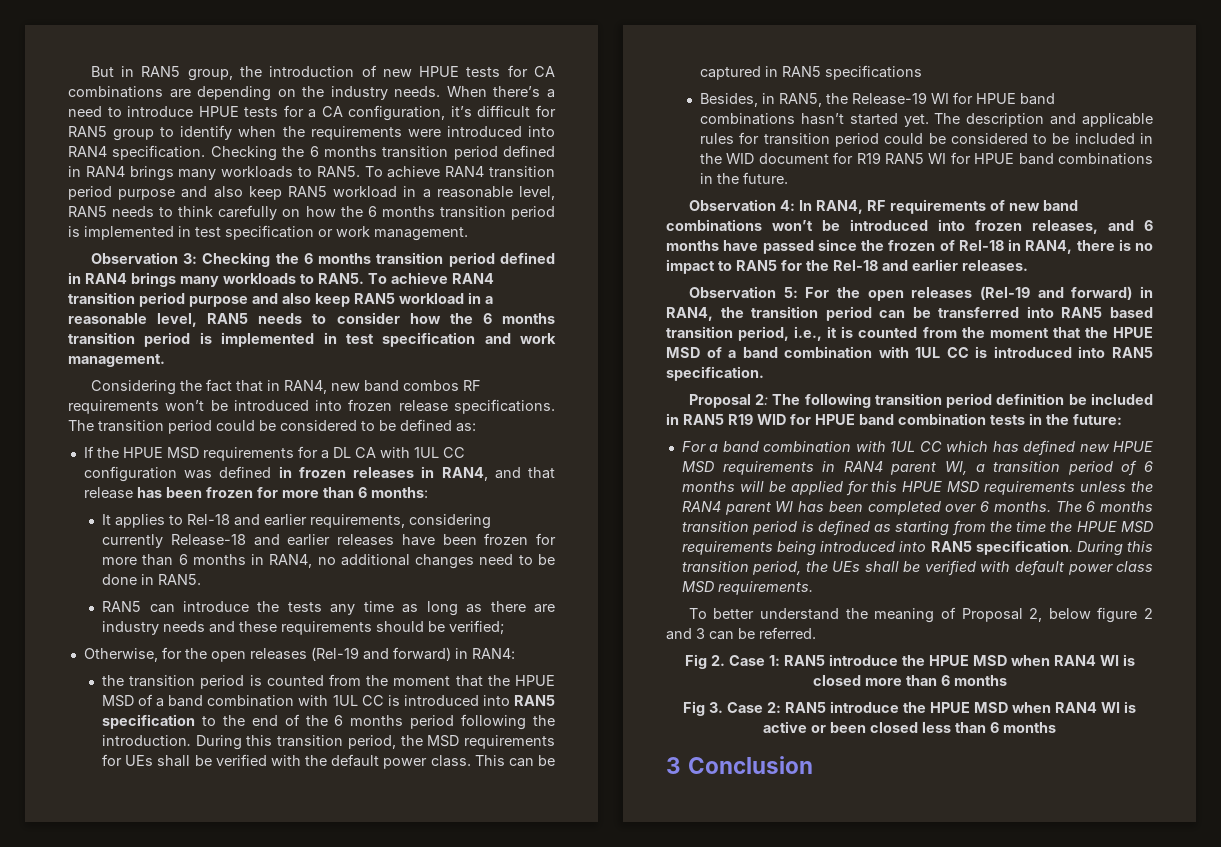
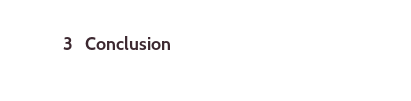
- But in RAN5 group, the introduction of new HPUE tests for CA combinations are depending on the industry needs. When there’s a need to introduce HPUE tests for a CA configuration, it’s difficult for RAN5 group to identify when the requirements were introduced into RAN4 specification. Checking the 6 months transition period defined in RAN4 brings many workloads to RAN5. To achieve RAN4 transition period purpose and also keep RAN5 workload in a reasonable level, RAN5 needs to think carefully on how the 6 months transition period is implemented in test specification or work management.
- Observation 3: Checking the 6 months transition period defined in RAN4 brings many workloads to RAN5. To achieve RAN4 transition period purpose and also keep RAN5 workload in a reasonable level, RAN5 needs to consider how the 6 months transition period is implemented in test specification and work management.
- Considering the fact that in RAN4, new band combos RF requirements won’t be introduced into frozen release specifications. The transition period could be considered to be defined as:
- If the HPUE MSD requirements for a DL CA with 1UL CC configuration was defined in frozen releases in RAN4, and that release has been frozen for more than 6 months:
- It applies to Rel-18 and earlier requirements, considering currently Release-18 and earlier releases have been frozen for more than 6 months in RAN4, no additional changes need to be done in RAN5.
- RAN5 can introduce the tests any time as long as there are industry needs and these requirements should be verified;
- Otherwise, for the open releases (Rel-19 and forward) in RAN4:
- the transition period is counted from the moment that the HPUE MSD of a band combination with 1UL CC is introduced into RAN5 specification to the end of the 6 months period following the introduction. During this transition period, the MSD requirements for UEs shall be verified with the default power class. This can be captured in RAN5 specifications
- Besides, in RAN5, the Release-19 WI for HPUE band combinations hasn’t started yet. The description and applicable rules for transition period could be considered to be included in the WID document for R19 RAN5 WI for HPUE band combinations in the future.
- Observation 4: In RAN4, RF requirements of new band combinations won’t be introduced into frozen releases, and 6 months have passed since the frozen of Rel-18 in RAN4, there is no impact to RAN5 for the Rel-18 and earlier releases.
- Observation 5: For the open releases (Rel-19 and forward) in RAN4, the transition period can be transferred into RAN5 based transition period, i.e., it is counted from the moment that the HPUE MSD of a band combination with 1UL CC is introduced into RAN5 specification.
- Proposal 2: The following transition period definition be included in RAN5 R19 WID for HPUE band combination tests in the future:
- For a band combination with 1UL CC which has defined new HPUE MSD requirements in RAN4 parent WI, a transition period of 6 months will be applied for this HPUE MSD requirements unless the RAN4 parent WI has been completed over 6 months. The 6 months transition period is defined as starting from the time the HPUE MSD requirements being introduced into RAN5 specification. During this transition period, the UEs shall be verified with default power class MSD requirements.
- To better understand the meaning of Proposal 2, below figure 2 and 3 can be referred.
- Fig 2. Case 1: RAN5 introduce the HPUE MSD when RAN4 WI is closed more than 6 months
- Fig 3. Case 2: RAN5 introduce the HPUE MSD when RAN4 WI is active or been closed less than 6 months

